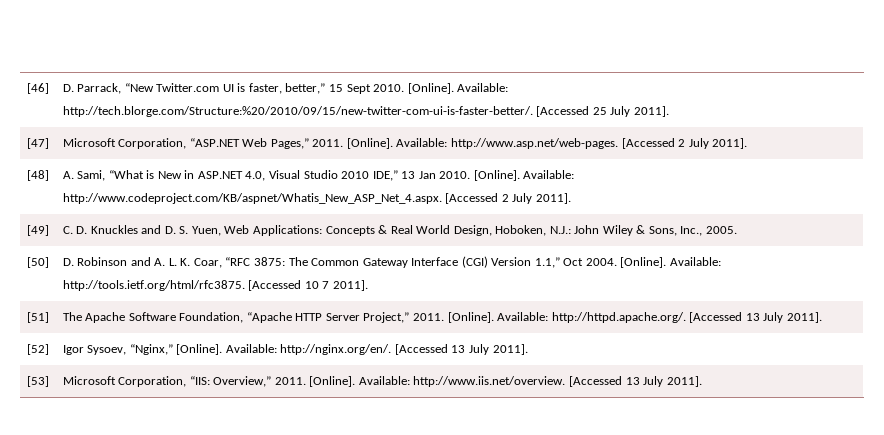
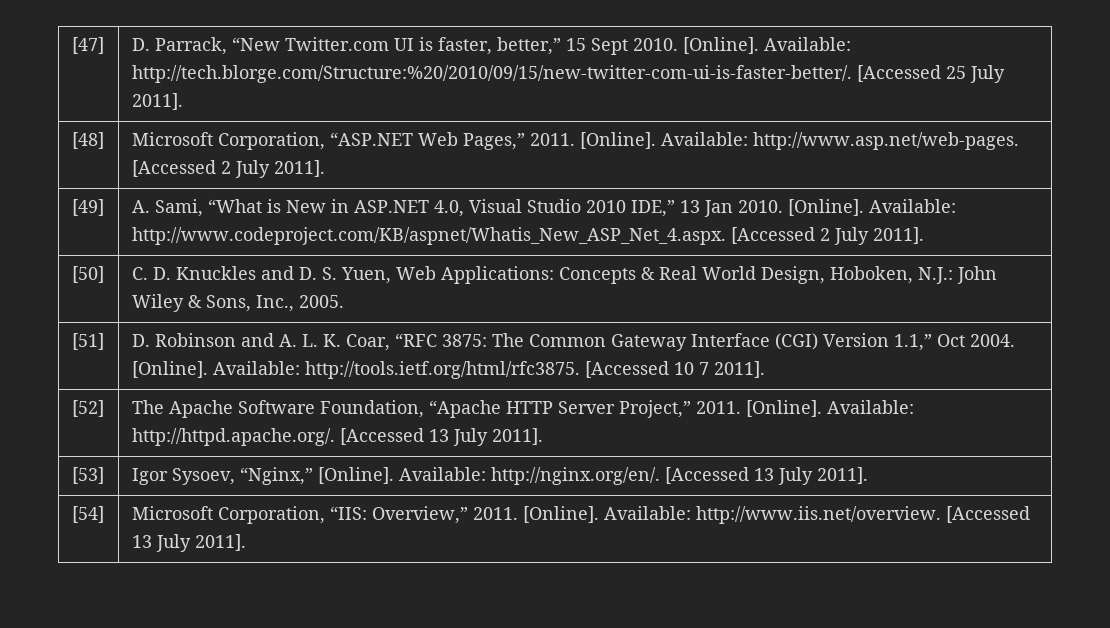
- [46] | D. Parrack, “New Twitter.com UI is faster, better,” 15 Sept 2010. [Online]. Available: http://tech.blorge.com/Structure:%20/2010/09/15/new-twitter-com-ui-is-faster-better/. [Accessed 25 July 2011].
+ [47] | D. Parrack, “New Twitter.com UI is faster, better,” 15 Sept 2010. [Online]. Available: http://tech.blorge.com/Structure:%20/2010/09/15/new-twitter-com-ui-is-faster-better/. [Accessed 25 July 2011].
- [47] | Microsoft Corporation, “ASP.NET Web Pages,” 2011. [Online]. Available: http://www.asp.net/web-pages. [Accessed 2 July 2011].
+ [48] | Microsoft Corporation, “ASP.NET Web Pages,” 2011. [Online]. Available: http://www.asp.net/web-pages. [Accessed 2 July 2011].
- [48] | A. Sami, “What is New in ASP.NET 4.0, Visual Studio 2010 IDE,” 13 Jan 2010. [Online]. Available: http://www.codeproject.com/KB/aspnet/Whatis_New_ASP_Net_4.aspx. [Accessed 2 July 2011].
+ [49] | A. Sami, “What is New in ASP.NET 4.0, Visual Studio 2010 IDE,” 13 Jan 2010. [Online]. Available: http://www.codeproject.com/KB/aspnet/Whatis_New_ASP_Net_4.aspx. [Accessed 2 July 2011].
- [49] | C. D. Knuckles and D. S. Yuen, Web Applications: Concepts & Real World Design, Hoboken, N.J.: John Wiley & Sons, Inc., 2005.
+ [50] | C. D. Knuckles and D. S. Yuen, Web Applications: Concepts & Real World Design, Hoboken, N.J.: John Wiley & Sons, Inc., 2005.
- [50] | D. Robinson and A. L. K. Coar, “RFC 3875: The Common Gateway Interface (CGI) Version 1.1,” Oct 2004. [Online]. Available: http://tools.ietf.org/html/rfc3875. [Accessed 10 7 2011].
+ [51] | D. Robinson and A. L. K. Coar, “RFC 3875: The Common Gateway Interface (CGI) Version 1.1,” Oct 2004. [Online]. Available: http://tools.ietf.org/html/rfc3875. [Accessed 10 7 2011].
- [51] | The Apache Software Foundation, “Apache HTTP Server Project,” 2011. [Online]. Available: http://httpd.apache.org/. [Accessed 13 July 2011].
+ [52] | The Apache Software Foundation, “Apache HTTP Server Project,” 2011. [Online]. Available: http://httpd.apache.org/. [Accessed 13 July 2011].
- [52] | Igor Sysoev, “Nginx,” [Online]. Available: http://nginx.org/en/. [Accessed 13 July 2011].
+ [53] | Igor Sysoev, “Nginx,” [Online]. Available: http://nginx.org/en/. [Accessed 13 July 2011].
- [53] | Microsoft Corporation, “IIS: Overview,” 2011. [Online]. Available: http://www.iis.net/overview. [Accessed 13 July 2011].
+ [54] | Microsoft Corporation, “IIS: Overview,” 2011. [Online]. Available: http://www.iis.net/overview. [Accessed 13 July 2011].

